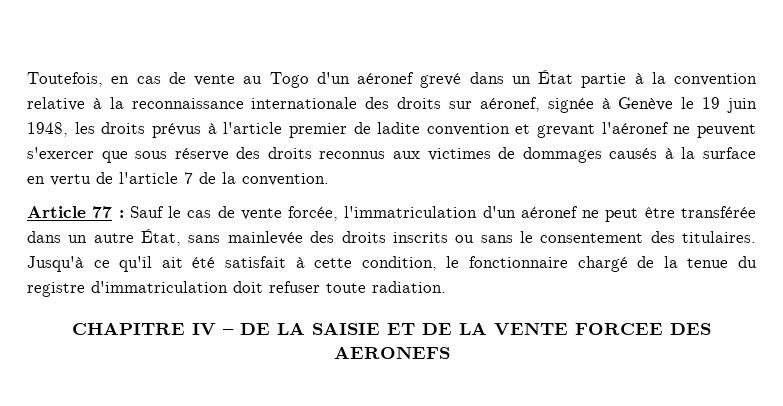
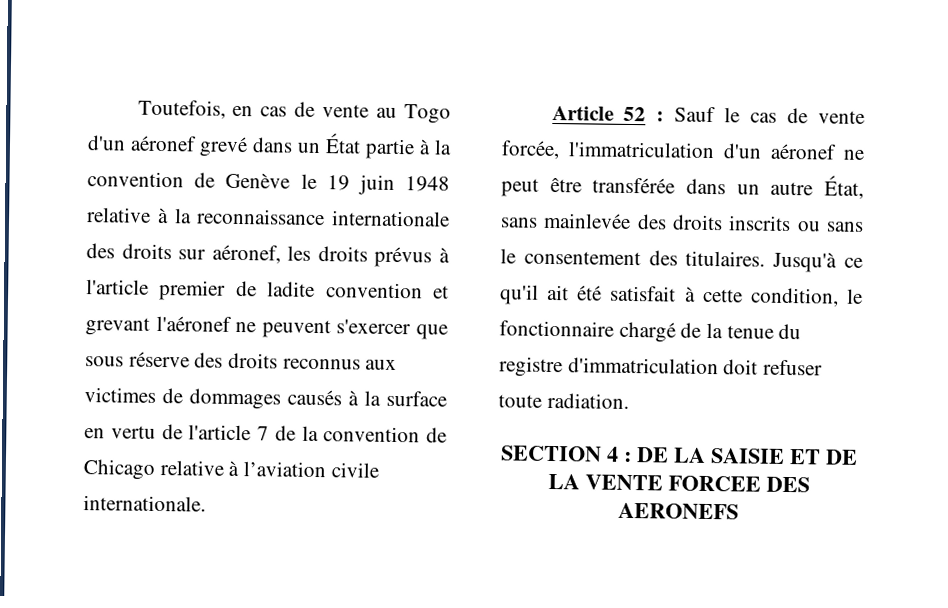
- Toutefois, en cas de vente au Togo d'un aéronef grevé dans un État partie à la convention relative à la reconnaissance internationale des droits sur aéronef, signée à Genève le 19 juin 1948, les droits prévus à l'article premier de ladite convention et grevant l'aéronef ne peuvent s'exercer que sous réserve des droits reconnus aux victimes de dommages causés à la surface en vertu de l'article 7 de la convention.
+ Toutefois, en cas de vente au Togo d'un aéronef grevé dans un État partie à la convention de Genève le 19 juin 1948 relative à la reconnaissance internationale des droits sur aéronef, les droits prévus à l'article premier de ladite convention et grevant l'aéronef ne peuvent s'exercer que sous réserve des droits reconnus aux victimes de dommages causés à la surface en vertu de l'article 7 de la convention de Chicago relative à l’aviation civile internationale.
- Article 77 : Sauf le cas de vente forcée, l'immatriculation d'un aéronef ne peut être transférée dans un autre État, sans mainlevée des droits inscrits ou sans le consentement des titulaires.
+ Article 52 : Sauf le cas de vente forcée, l'immatriculation d'un aéronef ne peut être transférée dans un autre État, sans mainlevée des droits inscrits ou sans le consentement des titulaires.
- CHAPITRE IV – DE LA SAISIE ET DE LA VENTE FORCEE DES AERONEFS
+ SECTION 4 : DE LA SAISIE ET DE LA VENTE FORCEE DES AERONEFS

